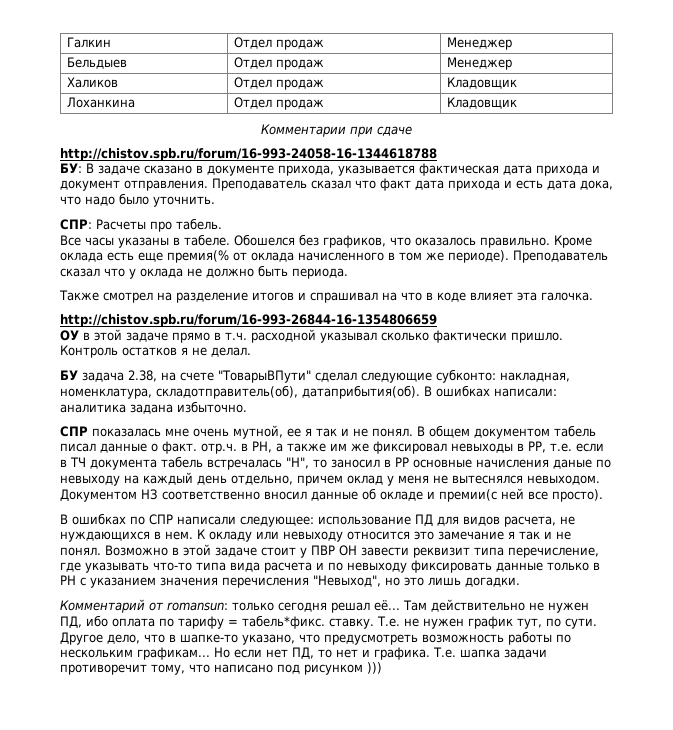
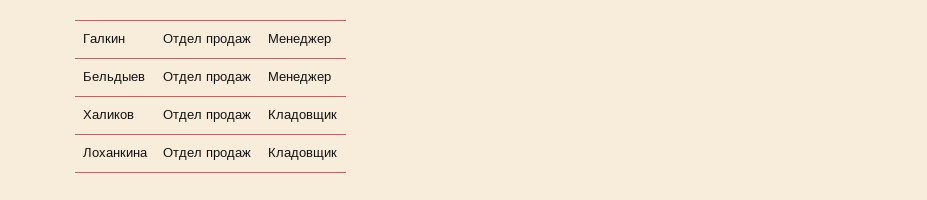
- Комментарии при сдаче
- http://chistov.spb.ru/forum/16-993-24058-16-1344618788
- БУ: В задаче сказано в документе прихода, указывается фактическая дата прихода и документ отправления. Преподаватель сказал что факт дата прихода и есть дата дока, что надо было уточнить.
- СПР: Расчеты про табель.
- Все часы указаны в табеле. Обошелся без графиков, что оказалось правильно. Кроме оклада есть еще премия(% от оклада начисленного в том же периоде). Преподаватель сказал что у оклада не должно быть периода.
- Также смотрел на разделение итогов и спрашивал на что в коде влияет эта галочка.
- http://chistov.spb.ru/forum/16-993-26844-16-1354806659
- ОУ в этой задаче прямо в т.ч. расходной указывал сколько фактически пришло. Контроль остатков я не делал.
- БУ задача 2.38, на счете "ТоварыВПути" сделал следующие субконто: накладная, номенклатура, складотправитель(об), датаприбытия(об). В ошибках написали: аналитика задана избыточно.
- СПР показалась мне очень мутной, ее я так и не понял. В общем документом табель писал данные о факт. отр.ч. в РН, а также им же фиксировал невыходы в РР, т.е. если в ТЧ документа табель встречалась "Н", то заносил в РР основные начисления даные по невыходу на каждый день отдельно, причем оклад у меня не вытеснялся невыходом. Документом НЗ соответственно вносил данные об окладе и премии(с ней все просто).
- В ошибках по СПР написали следующее: использование ПД для видов расчета, не нуждающихся в нем. К окладу или невыходу относится это замечание я так и не понял. Возможно в этой задаче стоит у ПВР ОН завести реквизит типа перечисление, где указывать что-то типа вида расчета и по невыходу фиксировать данные только в РН с указанием значения перечисления "Невыход", но это лишь догадки.
- Комментарий от romansun: только сегодня решал её... Там действительно не нужен ПД, ибо оплата по тарифу = табель*фикс. ставку. Т.е. не нужен график тут, по сути. Другое дело, что в шапке-то указано, что предусмотреть возможность работы по нескольким графикам... Но если нет ПД, то нет и графика. Т.е. шапка задачи противоречит тому, что написано под рисунком )))

